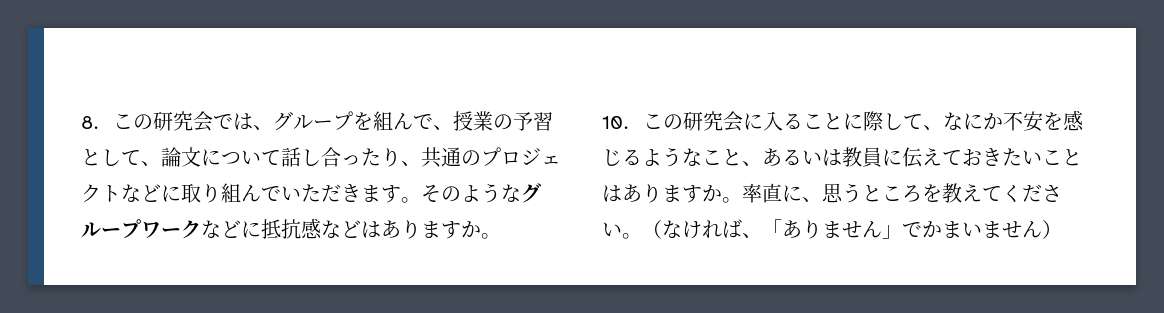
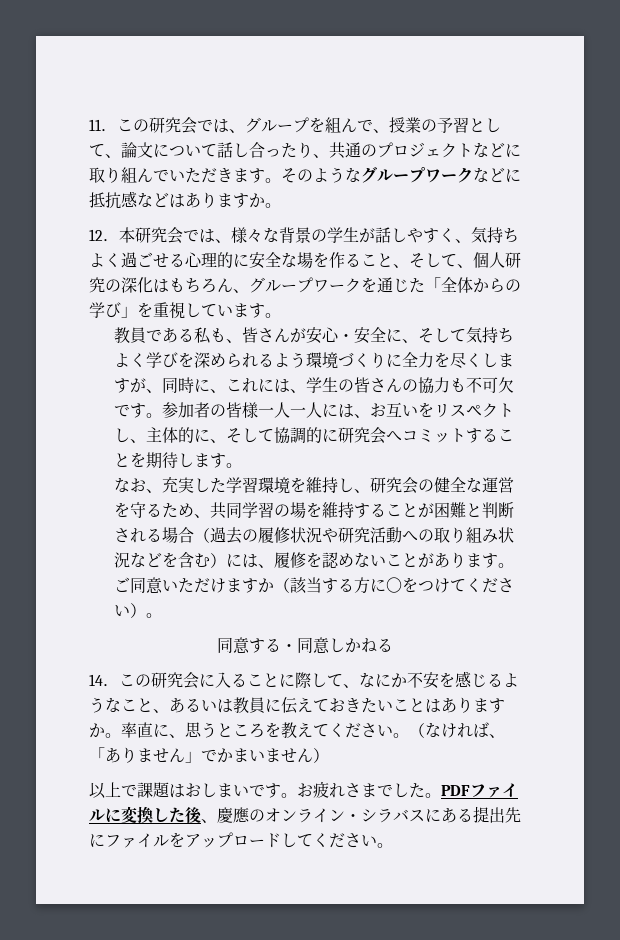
- 8．この研究会では、グループを組んで、授業の予習として、論文について話し合ったり、共通のプロジェクトなどに取り組んでいただきます。
+ 11．この研究会では、グループを組んで、授業の予習として、論文について話し合ったり、共通のプロジェクトなどに取り組んでいただきます。
- 10．この研究会に入ることに際して、なにか不安を感じるようなこと、あるいは教員に伝えておきたいことはありますか。
+ 12．本研究会では、様々な背景の学生が話しやすく、気持ちよく過ごせる心理的に安全な場を作ること、そして、個人研究の深化はもちろん、グループワークを通じた「全体からの学び」を重視しています。
+ 教員である私も、皆さんが安心・安全に、そして気持ちよく学びを深められるよう環境づくりに全力を尽くしますが、同時に、これには、学生の皆さんの協力も不可欠です。参加者の皆様一人一人には、お互いをリスペクトし、主体的に、そして協調的に研究会へコミットすることを期待します。
+ なお、充実した学習環境を維持し、研究会の健全な運営を守るため、共同学習の場を維持することが困難と判断される場合（過去の履修状況や研究活動への取り組み状況などを含む）には、履修を認めないことがあります。ご同意いただけますか（該当する方に〇をつけてください）。
+ 同意する・同意しかねる
+ 14．この研究会に入ることに際して、なにか不安を感じるようなこと、あるいは教員に伝えておきたいことはありますか。
+ 以上で課題はおしまいです。お疲れさまでした。PDFファイルに変換した後、慶應のオンライン・シラバスにある提出先にファイルをアップロードしてください。

